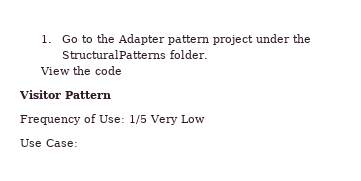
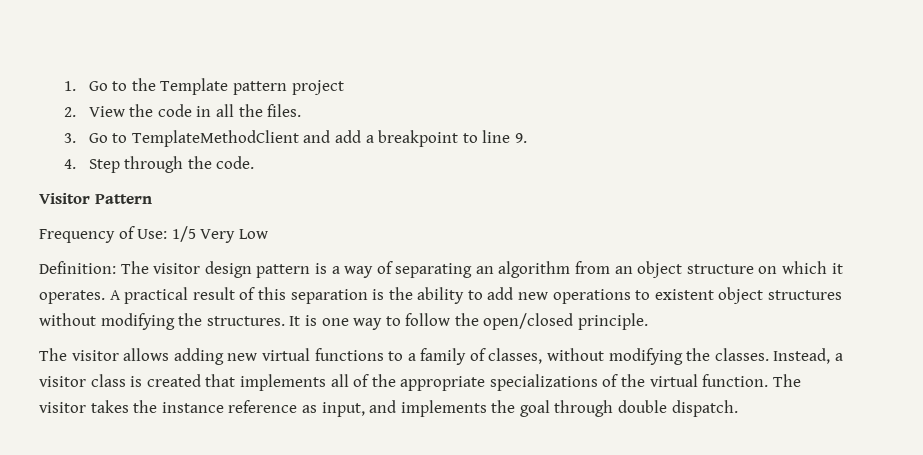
- 1. Go to the Adapter pattern project under the StructuralPatterns folder.
- View the code
+ 1. Go to the Template pattern project
+ 2. View the code in all the files.
+ 3. Go to TemplateMethodClient and add a breakpoint to line 9.
+ 4. Step through the code.
- Use Case:
+ Definition: The visitor design pattern is a way of separating an algorithm from an object structure on which it operates. A practical result of this separation is the ability to add new operations to existent object structures without modifying the structures. It is one way to follow the open/closed principle.
+ The visitor allows adding new virtual functions to a family of classes, without modifying the classes. Instead, a visitor class is created that implements all of the appropriate specializations of the virtual function. The visitor takes the instance reference as input, and implements the goal through double dispatch.

